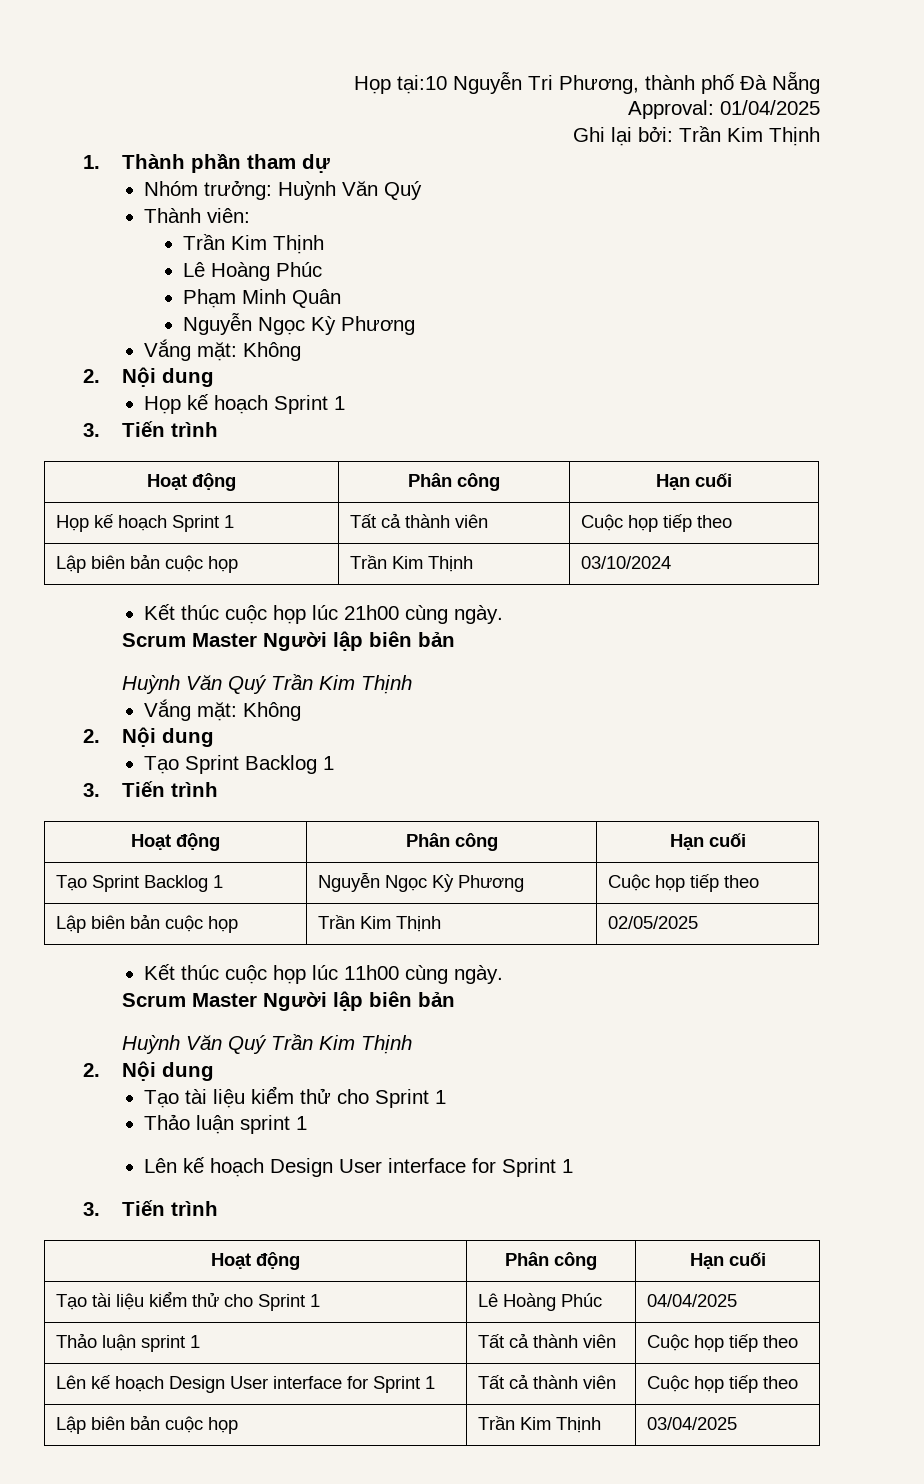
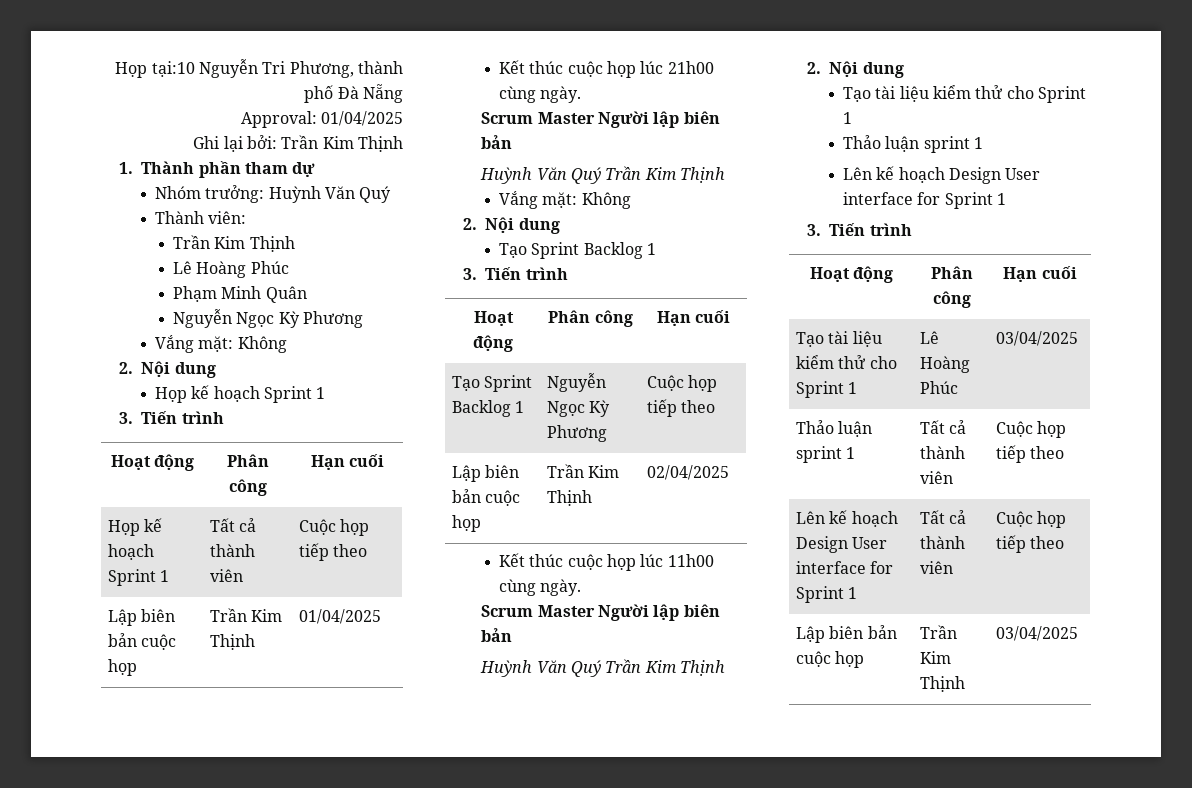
- Lập biên bản cuộc họp | Trần Kim Thịnh | 03/10/2024
+ Lập biên bản cuộc họp | Trần Kim Thịnh | 01/04/2025
- Lập biên bản cuộc họp | Trần Kim Thịnh | 02/05/2025
+ Lập biên bản cuộc họp | Trần Kim Thịnh | 02/04/2025
- Tạo tài liệu kiểm thử cho Sprint 1 | Lê Hoàng Phúc | 04/04/2025
+ Tạo tài liệu kiểm thử cho Sprint 1 | Lê Hoàng Phúc | 03/04/2025

